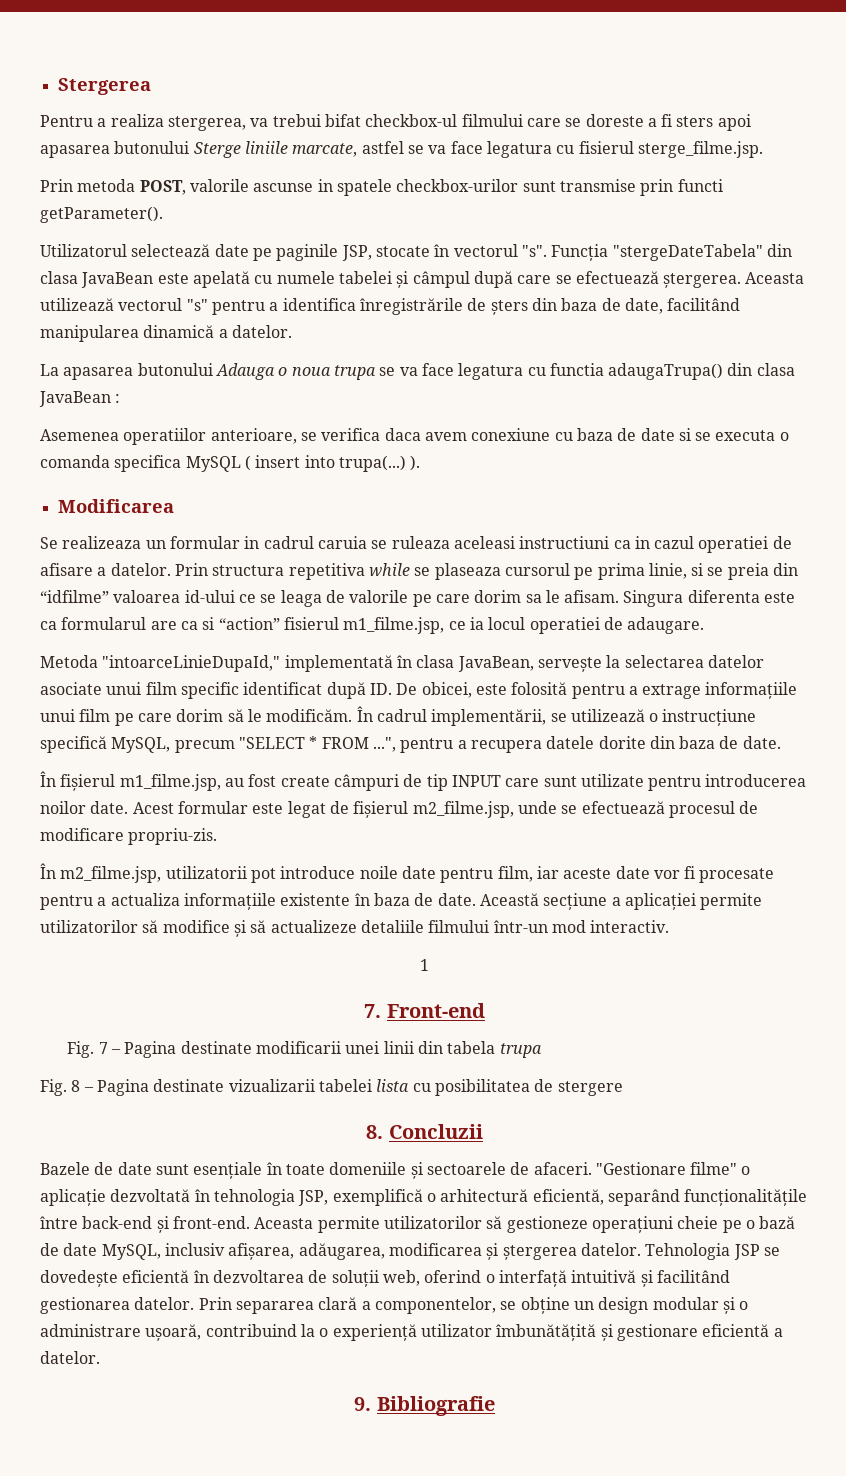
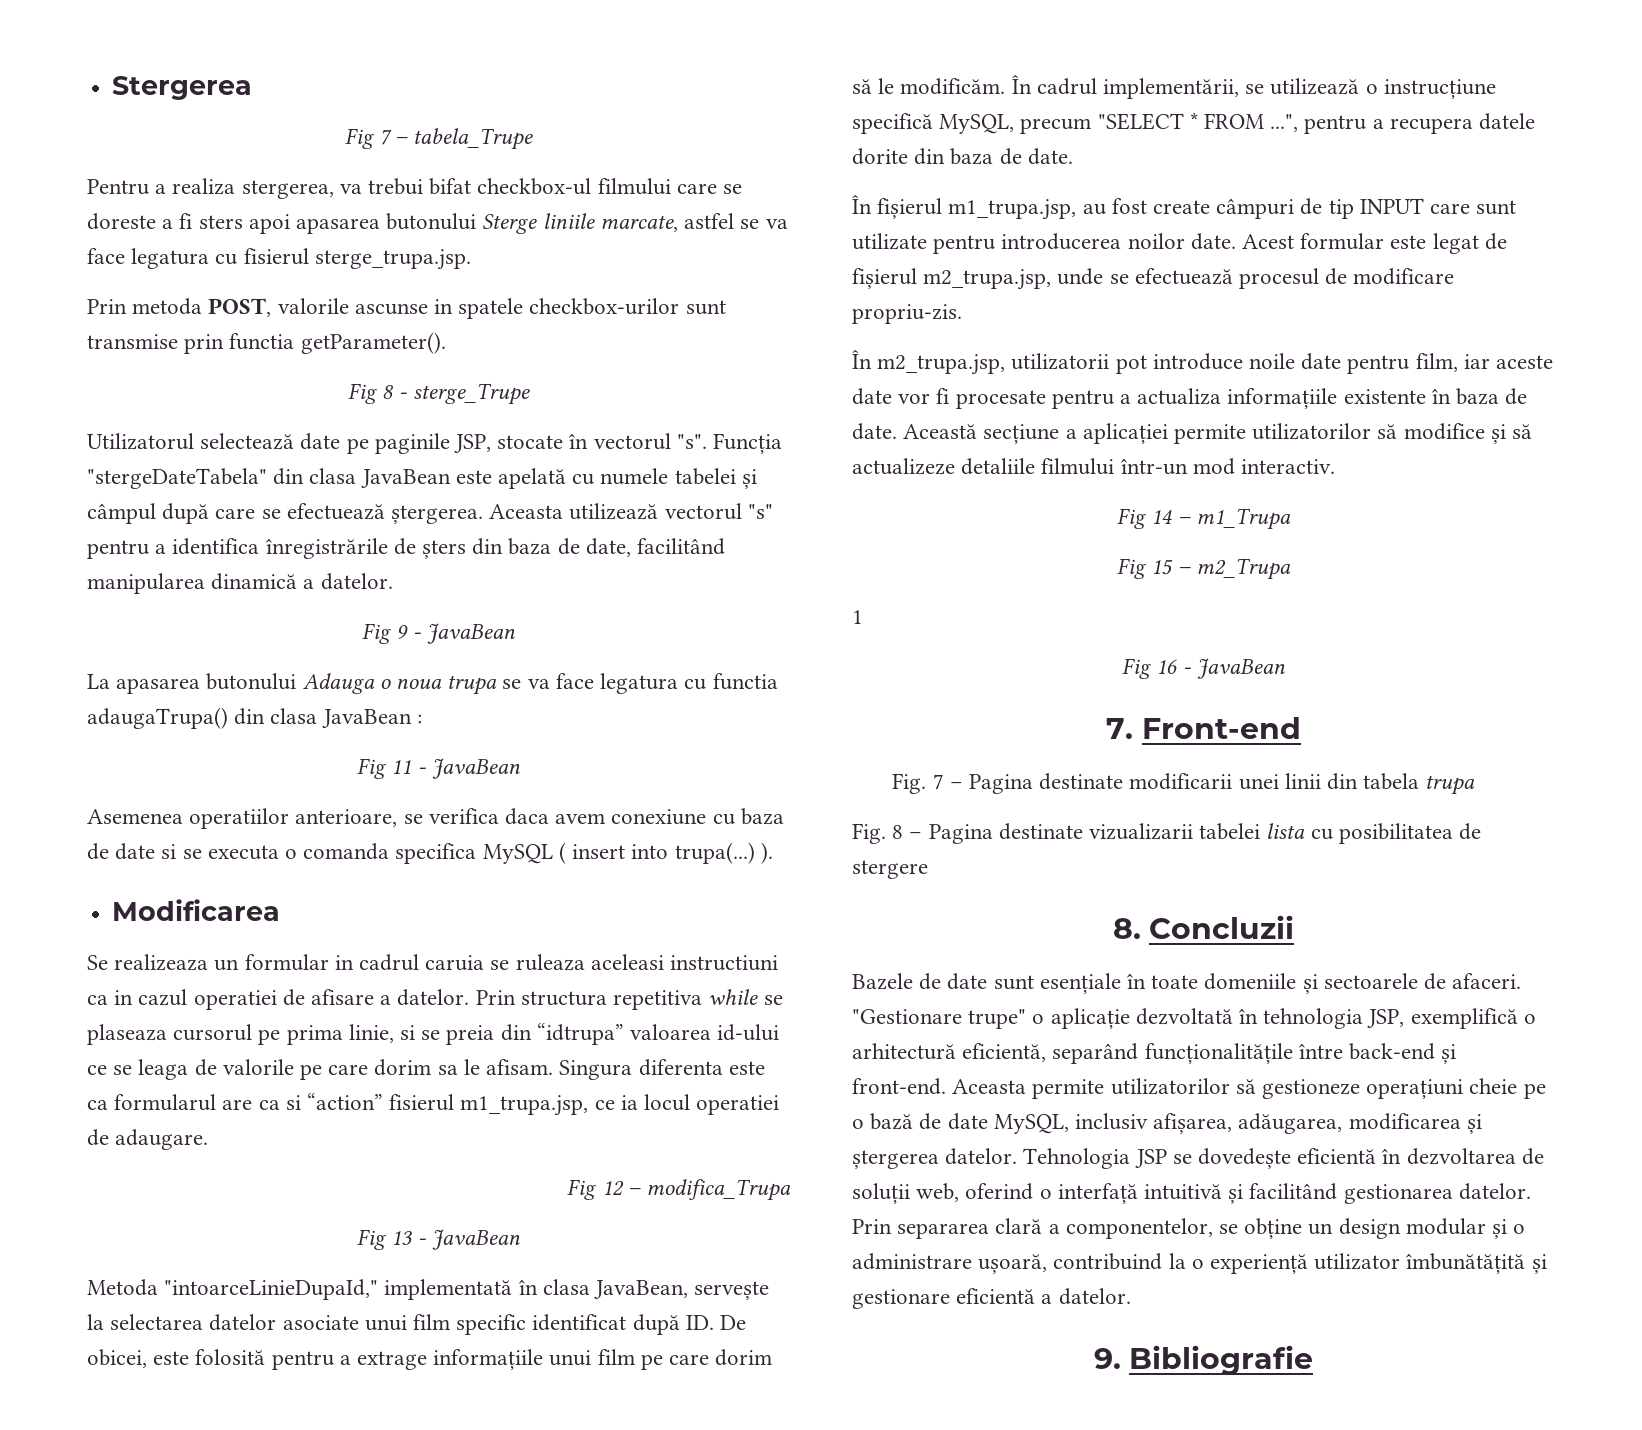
+ Fig 7 – tabela_Trupe
- Pentru a realiza stergerea, va trebui bifat checkbox-ul filmului care se doreste a fi sters apoi apasarea butonului Sterge liniile marcate, astfel se va face legatura cu fisierul sterge_filme.jsp.
+ Pentru a realiza stergerea, va trebui bifat checkbox-ul filmului care se doreste a fi sters apoi apasarea butonului Sterge liniile marcate, astfel se va face legatura cu fisierul sterge_trupa.jsp.
- Prin metoda POST, valorile ascunse in spatele checkbox-urilor sunt transmise prin functi getParameter().
+ Prin metoda POST, valorile ascunse in spatele checkbox-urilor sunt transmise prin functia getParameter().
+ Fig 8 - sterge_Trupe
+ Fig 9 - JavaBean
+ Fig 11 - JavaBean
- Prin structura repetitiva while se plaseaza cursorul pe prima linie, si se preia din “idfilme” valoarea id-ului ce se leaga de valorile pe care dorim sa le afisam.
+ Prin structura repetitiva while se plaseaza cursorul pe prima linie, si se preia din “idtrupa” valoarea id-ului ce se leaga de valorile pe care dorim sa le afisam.
- Singura diferenta este ca formularul are ca si “action” fisierul m1_filme.jsp, ce ia locul operatiei de adaugare.
+ Singura diferenta este ca formularul are ca si “action” fisierul m1_trupa.jsp, ce ia locul operatiei de adaugare.
+ Fig 12 – modifica_Trupa
+ Fig 13 - JavaBean
- În fișierul m1_filme.jsp, au fost create câmpuri de tip INPUT care sunt utilizate pentru introducerea noilor date.
+ În fișierul m1_trupa.jsp, au fost create câmpuri de tip INPUT care sunt utilizate pentru introducerea noilor date.
- Acest formular este legat de fișierul m2_filme.jsp, unde se efectuează procesul de modificare propriu-zis.
+ Acest formular este legat de fișierul m2_trupa.jsp, unde se efectuează procesul de modificare propriu-zis.
- În m2_filme.jsp, utilizatorii pot introduce noile date pentru film, iar aceste date vor fi procesate pentru a actualiza informațiile existente în baza de date.
+ În m2_trupa.jsp, utilizatorii pot introduce noile date pentru film, iar aceste date vor fi procesate pentru a actualiza informațiile existente în baza de date.
+ Fig 14 – m1_Trupa
+ Fig 15 – m2_Trupa
  1
+ Fig 16 - JavaBean
- "Gestionare filme" o aplicație dezvoltată în tehnologia JSP, exemplifică o arhitectură eficientă, separând funcționalitățile între back-end și front-end.
+ "Gestionare trupe" o aplicație dezvoltată în tehnologia JSP, exemplifică o arhitectură eficientă, separând funcționalitățile între back-end și front-end.

